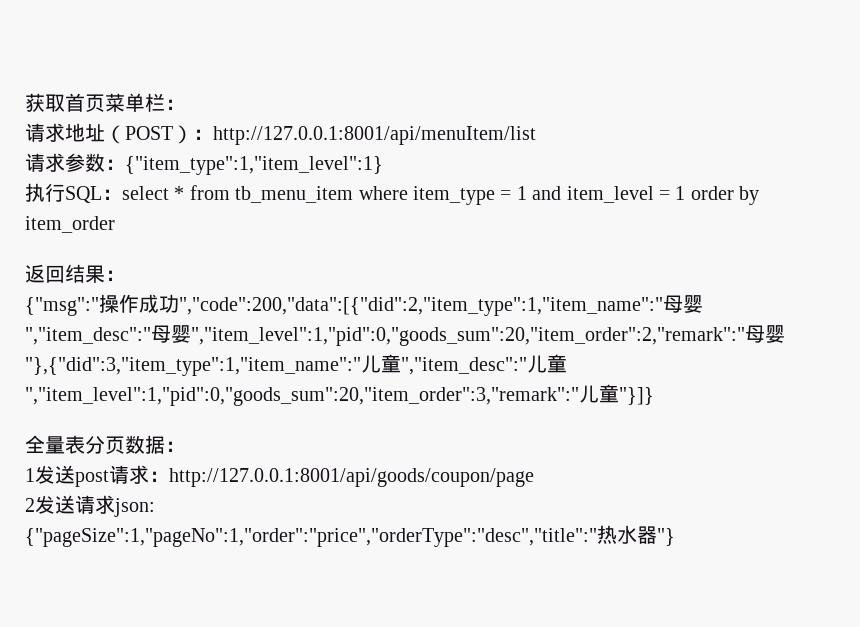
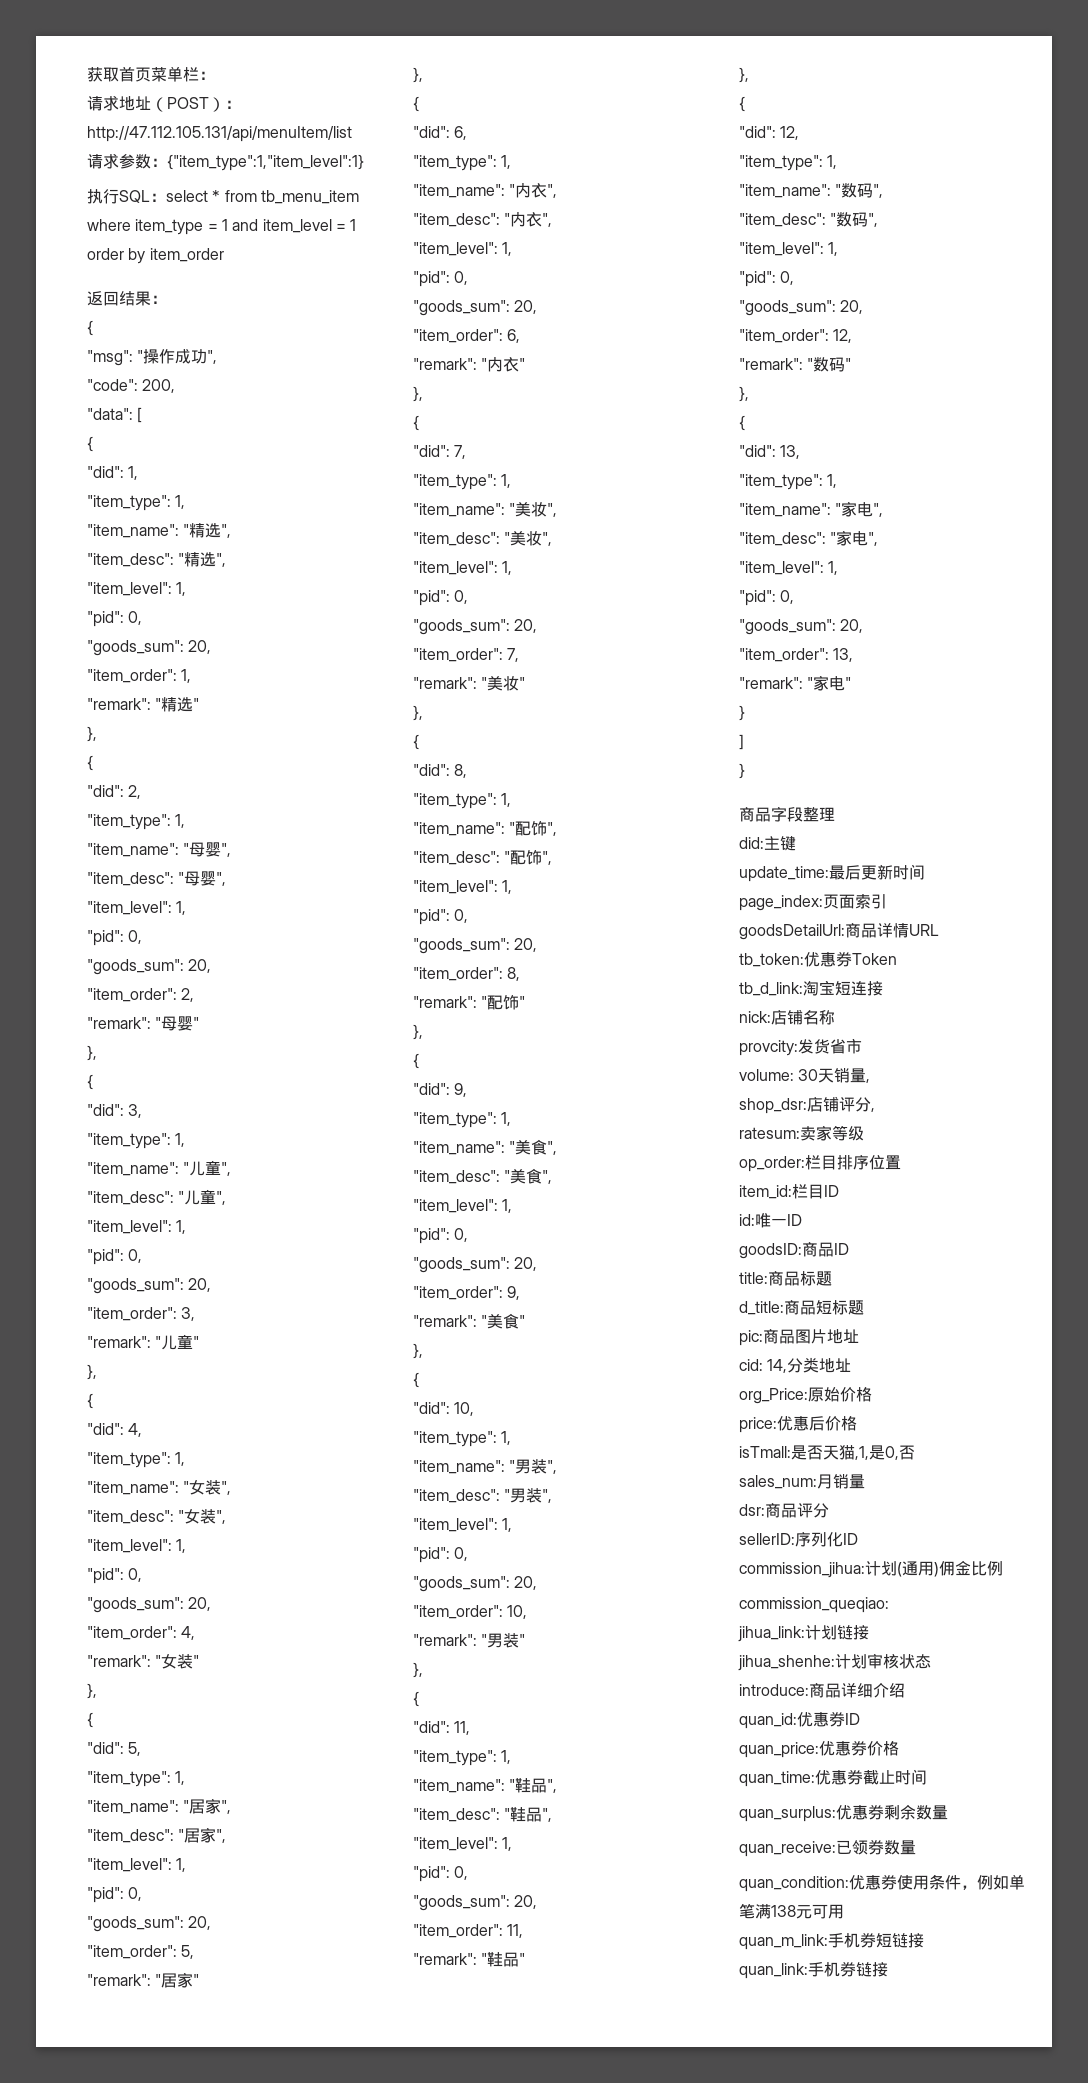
- 请求地址（POST）：http://127.0.0.1:8001/api/menuItem/list
+ 请求地址（POST）：http://47.112.105.131/api/menuItem/list
  返回结果：
- {"msg":"操作成功","code":200,"data":[{"did":2,"item_type":1,"item_name":"母婴","item_desc":"母婴","item_level":1,"pid":0,"goods_sum":20,"item_order":2,"remark":"母婴"},{"did":3,"item_type":1,"item_name":"儿童","item_desc":"儿童","item_level":1,"pid":0,"goods_sum":20,"item_order":3,"remark":"儿童"}]}
- 全量表分页数据：
- 1发送post请求：http://127.0.0.1:8001/api/goods/coupon/page
- 2发送请求json:
- {"pageSize":1,"pageNo":1,"order":"price","orderType":"desc","title":"热水器"}
+ {
+ "msg": "操作成功",
+ "code": 200,
+ "data": [
+ {
+ "did": 1,
+ "item_type": 1,
+ "item_name": "精选",
+ "item_desc": "精选",
+ "item_level": 1,
+ "pid": 0,
+ "goods_sum": 20,
+ "item_order": 1,
+ "remark": "精选"
+ },
+ {
+ "did": 2,
+ "item_type": 1,
+ "item_name": "母婴",
+ "item_desc": "母婴",
+ "item_level": 1,
+ "pid": 0,
+ "goods_sum": 20,
+ "item_order": 2,
+ "remark": "母婴"
+ },
+ {
+ "did": 3,
+ "item_type": 1,
+ "item_name": "儿童",
+ "item_desc": "儿童",
+ "item_level": 1,
+ "pid": 0,
+ "goods_sum": 20,
+ "item_order": 3,
+ "remark": "儿童"
+ },
+ {
+ "did": 4,
+ "item_type": 1,
+ "item_name": "女装",
+ "item_desc": "女装",
+ "item_level": 1,
+ "pid": 0,
+ "goods_sum": 20,
+ "item_order": 4,
+ "remark": "女装"
+ },
+ {
+ "did": 5,
+ "item_type": 1,
+ "item_name": "居家",
+ "item_desc": "居家",
+ "item_level": 1,
+ "pid": 0,
+ "goods_sum": 20,
+ "item_order": 5,
+ "remark": "居家"
+ },
+ {
+ "did": 6,
+ "item_type": 1,
+ "item_name": "内衣",
+ "item_desc": "内衣",
+ "item_level": 1,
+ "pid": 0,
+ "goods_sum": 20,
+ "item_order": 6,
+ "remark": "内衣"
+ },
+ {
+ "did": 7,
+ "item_type": 1,
+ "item_name": "美妆",
+ "item_desc": "美妆",
+ "item_level": 1,
+ "pid": 0,
+ "goods_sum": 20,
+ "item_order": 7,
+ "remark": "美妆"
+ },
+ {
+ "did": 8,
+ "item_type": 1,
+ "item_name": "配饰",
+ "item_desc": "配饰",
+ "item_level": 1,
+ "pid": 0,
+ "goods_sum": 20,
+ "item_order": 8,
+ "remark": "配饰"
+ },
+ {
+ "did": 9,
+ "item_type": 1,
+ "item_name": "美食",
+ "item_desc": "美食",
+ "item_level": 1,
+ "pid": 0,
+ "goods_sum": 20,
+ "item_order": 9,
+ "remark": "美食"
+ },
+ {
+ "did": 10,
+ "item_type": 1,
+ "item_name": "男装",
+ "item_desc": "男装",
+ "item_level": 1,
+ "pid": 0,
+ "goods_sum": 20,
+ "item_order": 10,
+ "remark": "男装"
+ },
+ {
+ "did": 11,
+ "item_type": 1,
+ "item_name": "鞋品",
+ "item_desc": "鞋品",
+ "item_level": 1,
+ "pid": 0,
+ "goods_sum": 20,
+ "item_order": 11,
+ "remark": "鞋品"
+ },
+ {
+ "did": 12,
+ "item_type": 1,
+ "item_name": "数码",
+ "item_desc": "数码",
+ "item_level": 1,
+ "pid": 0,
+ "goods_sum": 20,
+ "item_order": 12,
+ "remark": "数码"
+ },
+ {
+ "did": 13,
+ "item_type": 1,
+ "item_name": "家电",
+ "item_desc": "家电",
+ "item_level": 1,
+ "pid": 0,
+ "goods_sum": 20,
+ "item_order": 13,
+ "remark": "家电"
+ }
+ ]
+ }
+ 商品字段整理
+ did:主键
+ update_time:最后更新时间
+ page_index:页面索引
+ goodsDetailUrl:商品详情URL
+ tb_token:优惠券Token
+ tb_d_link:淘宝短连接
+ nick:店铺名称
+ provcity:发货省市
+ volume: 30天销量,
+ shop_dsr:店铺评分,
+ ratesum:卖家等级
+ op_order:栏目排序位置
+ item_id:栏目ID
+ id:唯一ID
+ goodsID:商品ID
+ title:商品标题
+ d_title:商品短标题
+ pic:商品图片地址
+ cid: 14,分类地址
+ org_Price:原始价格
+ price:优惠后价格
+ isTmall:是否天猫,1,是0,否
+ sales_num:月销量
+ dsr:商品评分
+ sellerID:序列化ID
+ commission_jihua:计划(通用)佣金比例
+ commission_queqiao:
+ jihua_link:计划链接
+ jihua_shenhe:计划审核状态
+ introduce:商品详细介绍
+ quan_id:优惠券ID
+ quan_price:优惠券价格
+ quan_time:优惠券截止时间
+ quan_surplus:优惠券剩余数量
+ quan_receive:已领券数量
+ quan_condition:优惠券使用条件，例如单笔满138元可用
+ quan_m_link:手机券短链接
+ quan_link:手机券链接

